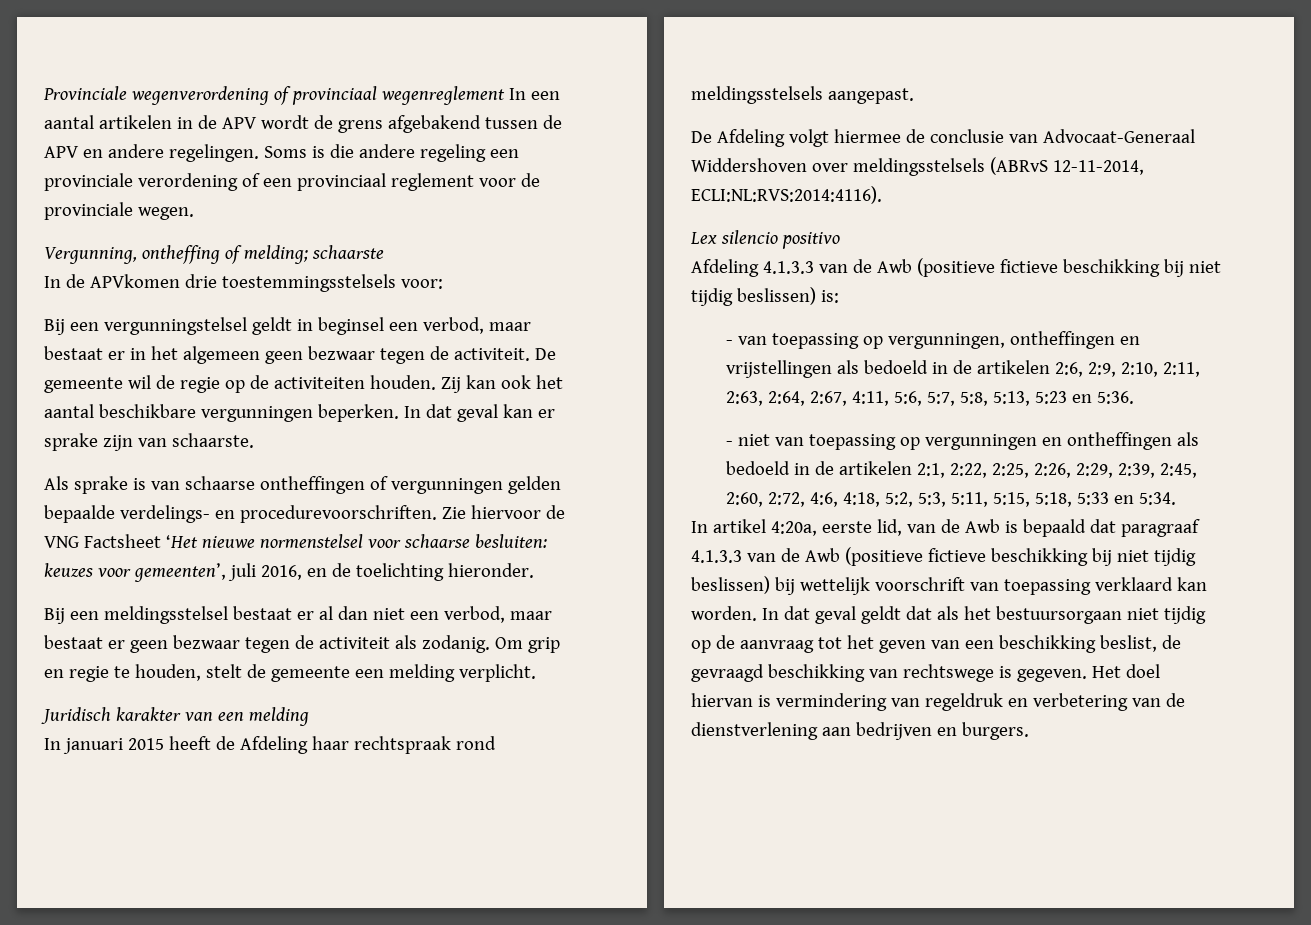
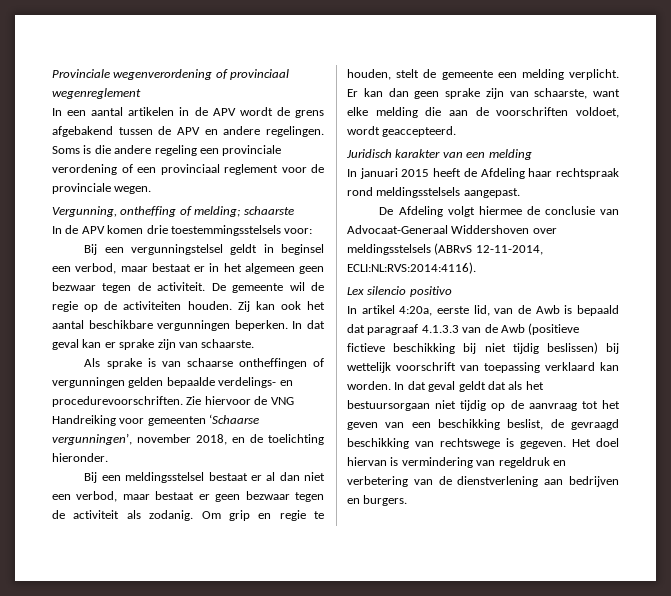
- Provinciale wegenverordening of provinciaal wegenreglement In een aantal artikelen in de APV wordt de grens afgebakend tussen de APV en andere regelingen.
+ Provinciale wegenverordening of provinciaal wegenreglement
+ In een aantal artikelen in de APV wordt de grens afgebakend tussen de APV en andere regelingen.
- In de APVkomen drie toestemmingsstelsels voor:
+ In de APV komen drie toestemmingsstelsels voor:
- Zie hiervoor de VNG Factsheet ‘Het nieuwe normenstelsel voor schaarse besluiten: keuzes voor gemeenten’, juli 2016, en de toelichting hieronder.
+ Zie hiervoor de VNG Handreiking voor gemeenten ‘Schaarse vergunningen’, november 2018, en de toelichting hieronder.
+ Er kan dan geen sprake zijn van schaarste, want elke melding die aan de voorschriften voldoet, wordt geaccepteerd.
- Afdeling 4.1.3.3 van de Awb (positieve fictieve beschikking bij niet tijdig beslissen) is:
- - van toepassing op vergunningen, ontheffingen en vrijstellingen als bedoeld in de artikelen 2:6, 2:9, 2:10, 2:11, 2:63, 2:64, 2:67, 4:11, 5:6, 5:7, 5:8, 5:13, 5:23 en 5:36.
- - niet van toepassing op vergunningen en ontheffingen als bedoeld in de artikelen 2:1, 2:22, 2:25, 2:26, 2:29, 2:39, 2:45, 2:60, 2:72, 4:6, 4:18, 5:2, 5:3, 5:11, 5:15, 5:18, 5:33 en 5:34.

